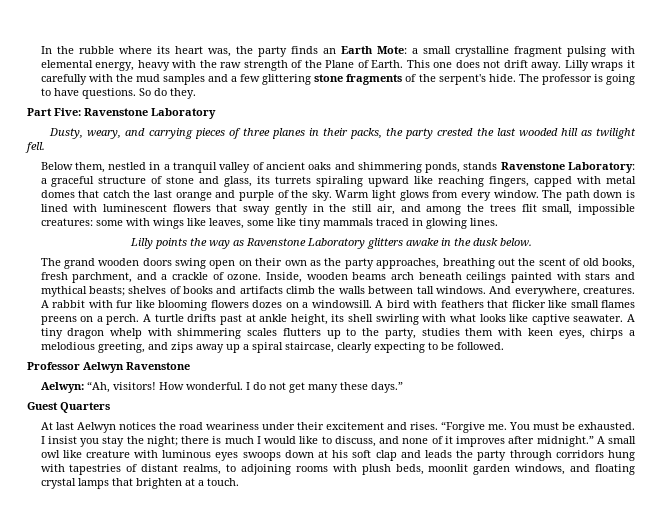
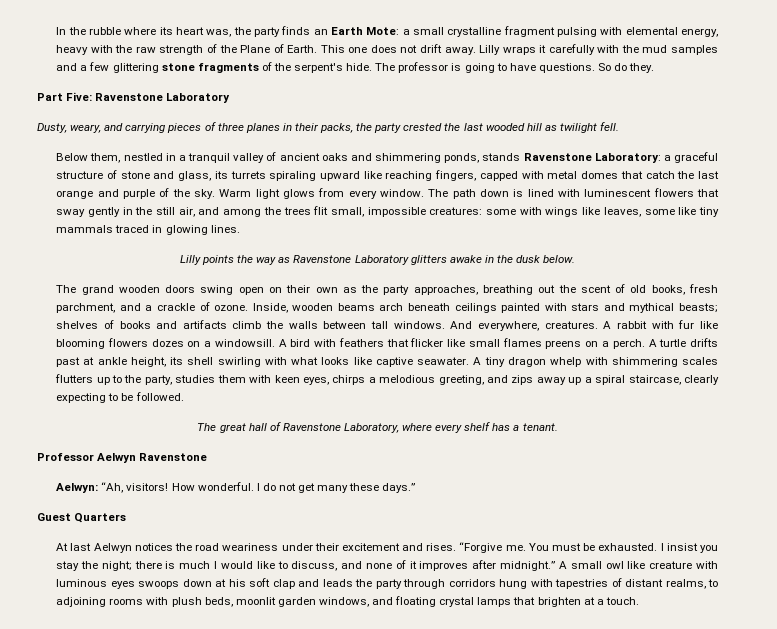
+ The great hall of Ravenstone Laboratory, where every shelf has a tenant.

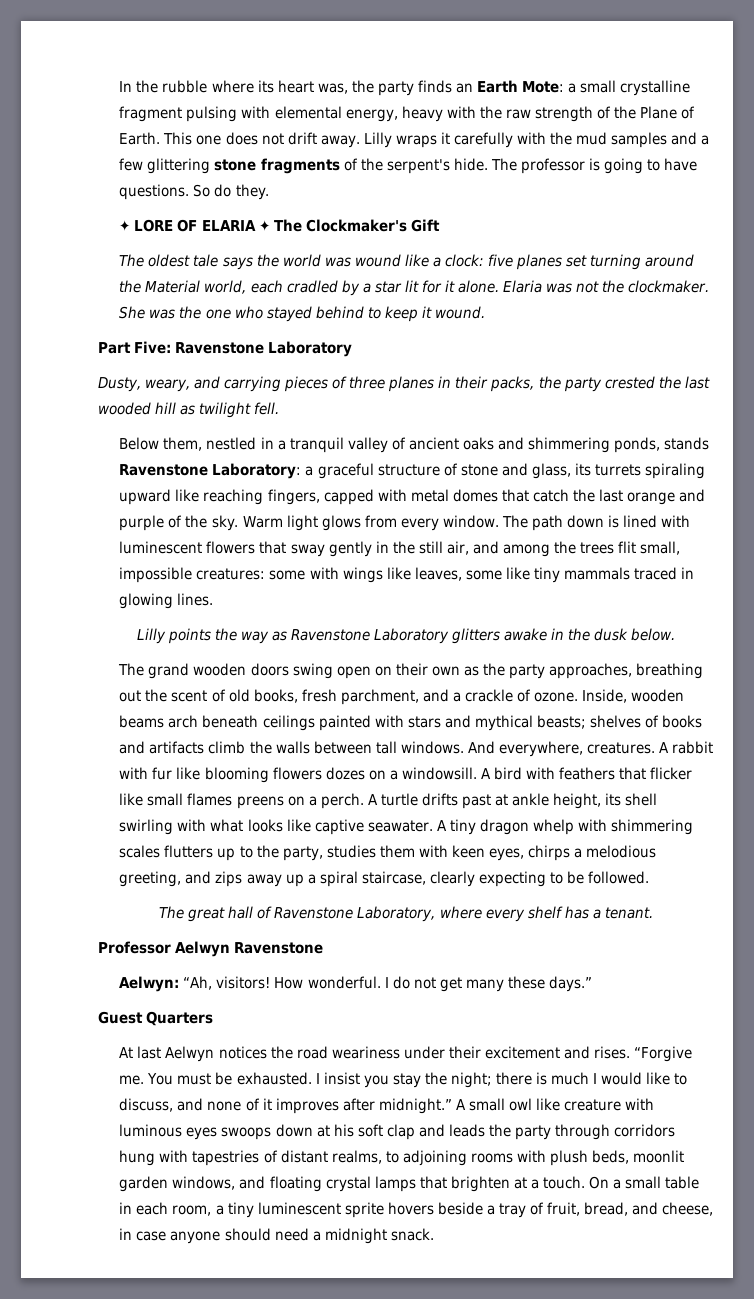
+ ✦ LORE OF ELARIA ✦ The Clockmaker's Gift
+ The oldest tale says the world was wound like a clock: five planes set turning around the Material world, each cradled by a star lit for it alone. Elaria was not the clockmaker. She was the one who stayed behind to keep it wound.
+ On a small table in each room, a tiny luminescent sprite hovers beside a tray of fruit, bread, and cheese, in case anyone should need a midnight snack.

